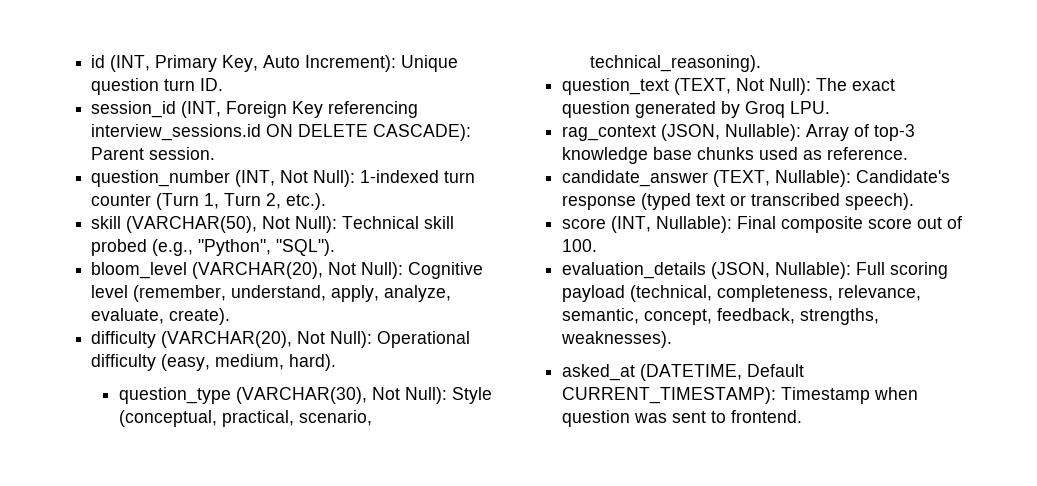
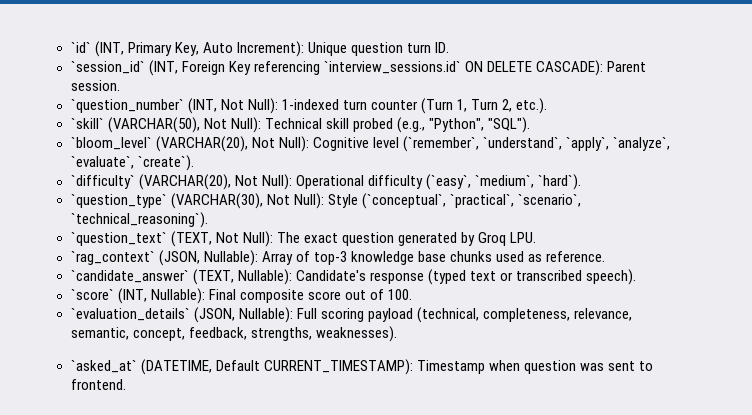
- id (INT, Primary Key, Auto Increment): Unique question turn ID.
+ `id` (INT, Primary Key, Auto Increment): Unique question turn ID.
- session_id (INT, Foreign Key referencing interview_sessions.id ON DELETE CASCADE): Parent session.
+ `session_id` (INT, Foreign Key referencing `interview_sessions.id` ON DELETE CASCADE): Parent session.
- question_number (INT, Not Null): 1-indexed turn counter (Turn 1, Turn 2, etc.).
+ `question_number` (INT, Not Null): 1-indexed turn counter (Turn 1, Turn 2, etc.).
- skill (VARCHAR(50), Not Null): Technical skill probed (e.g., "Python", "SQL").
+ `skill` (VARCHAR(50), Not Null): Technical skill probed (e.g., "Python", "SQL").
- bloom_level (VARCHAR(20), Not Null): Cognitive level (remember, understand, apply, analyze, evaluate, create).
- difficulty (VARCHAR(20), Not Null): Operational difficulty (easy, medium, hard).
- question_type (VARCHAR(30), Not Null): Style (conceptual, practical, scenario, technical_reasoning).
- question_text (TEXT, Not Null): The exact question generated by Groq LPU.
+ `bloom_level` (VARCHAR(20), Not Null): Cognitive level (`remember`, `understand`, `apply`, `analyze`, `evaluate`, `create`).
+ `difficulty` (VARCHAR(20), Not Null): Operational difficulty (`easy`, `medium`, `hard`).
+ `question_type` (VARCHAR(30), Not Null): Style (`conceptual`, `practical`, `scenario`, `technical_reasoning`).
+ `question_text` (TEXT, Not Null): The exact question generated by Groq LPU.
- rag_context (JSON, Nullable): Array of top-3 knowledge base chunks used as reference.
+ `rag_context` (JSON, Nullable): Array of top-3 knowledge base chunks used as reference.
- candidate_answer (TEXT, Nullable): Candidate's response (typed text or transcribed speech).
+ `candidate_answer` (TEXT, Nullable): Candidate's response (typed text or transcribed speech).
- score (INT, Nullable): Final composite score out of 100.
+ `score` (INT, Nullable): Final composite score out of 100.
- evaluation_details (JSON, Nullable): Full scoring payload (technical, completeness, relevance, semantic, concept, feedback, strengths, weaknesses).
+ `evaluation_details` (JSON, Nullable): Full scoring payload (technical, completeness, relevance, semantic, concept, feedback, strengths, weaknesses).
- asked_at (DATETIME, Default CURRENT_TIMESTAMP): Timestamp when question was sent to frontend.
+ `asked_at` (DATETIME, Default CURRENT_TIMESTAMP): Timestamp when question was sent to frontend.

